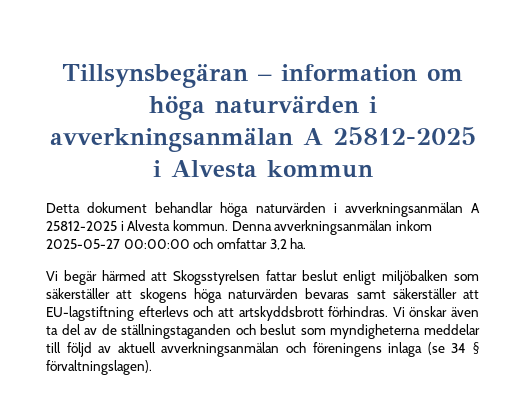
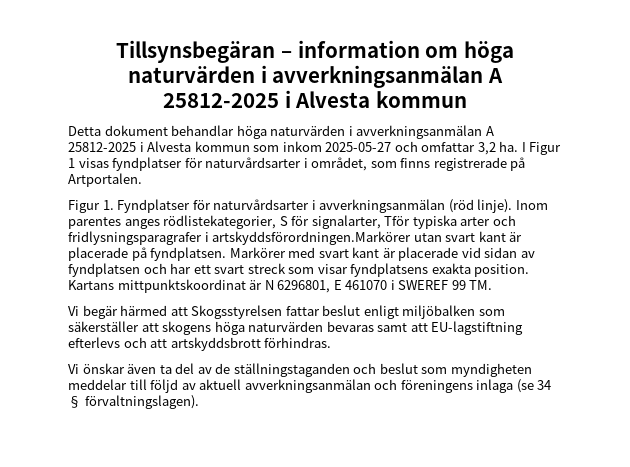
- Detta dokument behandlar höga naturvärden i avverkningsanmälan A 25812-2025 i Alvesta kommun. Denna avverkningsanmälan inkom 2025-05-27 00:00:00 och omfattar 3,2 ha.
+ Detta dokument behandlar höga naturvärden i avverkningsanmälan A 25812-2025 i Alvesta kommun som inkom 2025-05-27 och omfattar 3,2 ha. I Figur 1 visas fyndplatser för naturvårdsarter i området, som finns registrerade på Artportalen.
+ Figur 1. Fyndplatser för naturvårdsarter i avverkningsanmälan (röd linje). Inom parentes anges rödlistekategorier, S för signalarter, Tför typiska arter och fridlysningsparagrafer i artskyddsförordningen.Markörer utan svart kant är placerade på fyndplatsen. Markörer med svart kant är placerade vid sidan av fyndplatsen och har ett svart streck som visar fyndplatsens exakta position. Kartans mittpunktskoordinat är N 6296801, E 461070 i SWEREF 99 TM.
- Vi begär härmed att Skogsstyrelsen fattar beslut enligt miljöbalken som säkerställer att skogens höga naturvärden bevaras samt säkerställer att EU-lagstiftning efterlevs och att artskyddsbrott förhindras. Vi önskar även ta del av de ställningstaganden och beslut som myndigheterna meddelar till följd av aktuell avverkningsanmälan och föreningens inlaga (se 34 § förvaltningslagen).
+ Vi begär härmed att Skogsstyrelsen fattar beslut enligt miljöbalken som säkerställer att skogens höga naturvärden bevaras samt att EU-lagstiftning efterlevs och att artskyddsbrott förhindras.
+ Vi önskar även ta del av de ställningstaganden och beslut som myndigheten meddelar till följd av aktuell avverkningsanmälan och föreningens inlaga (se 34 § förvaltningslagen).

